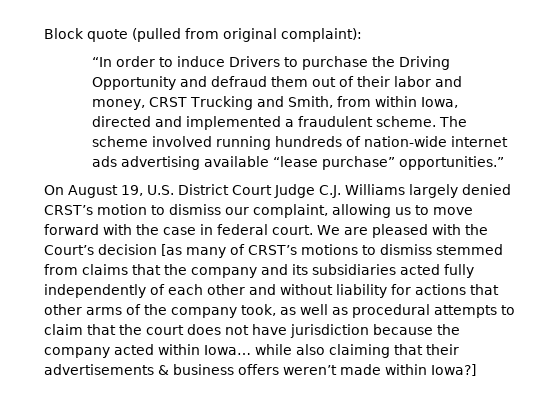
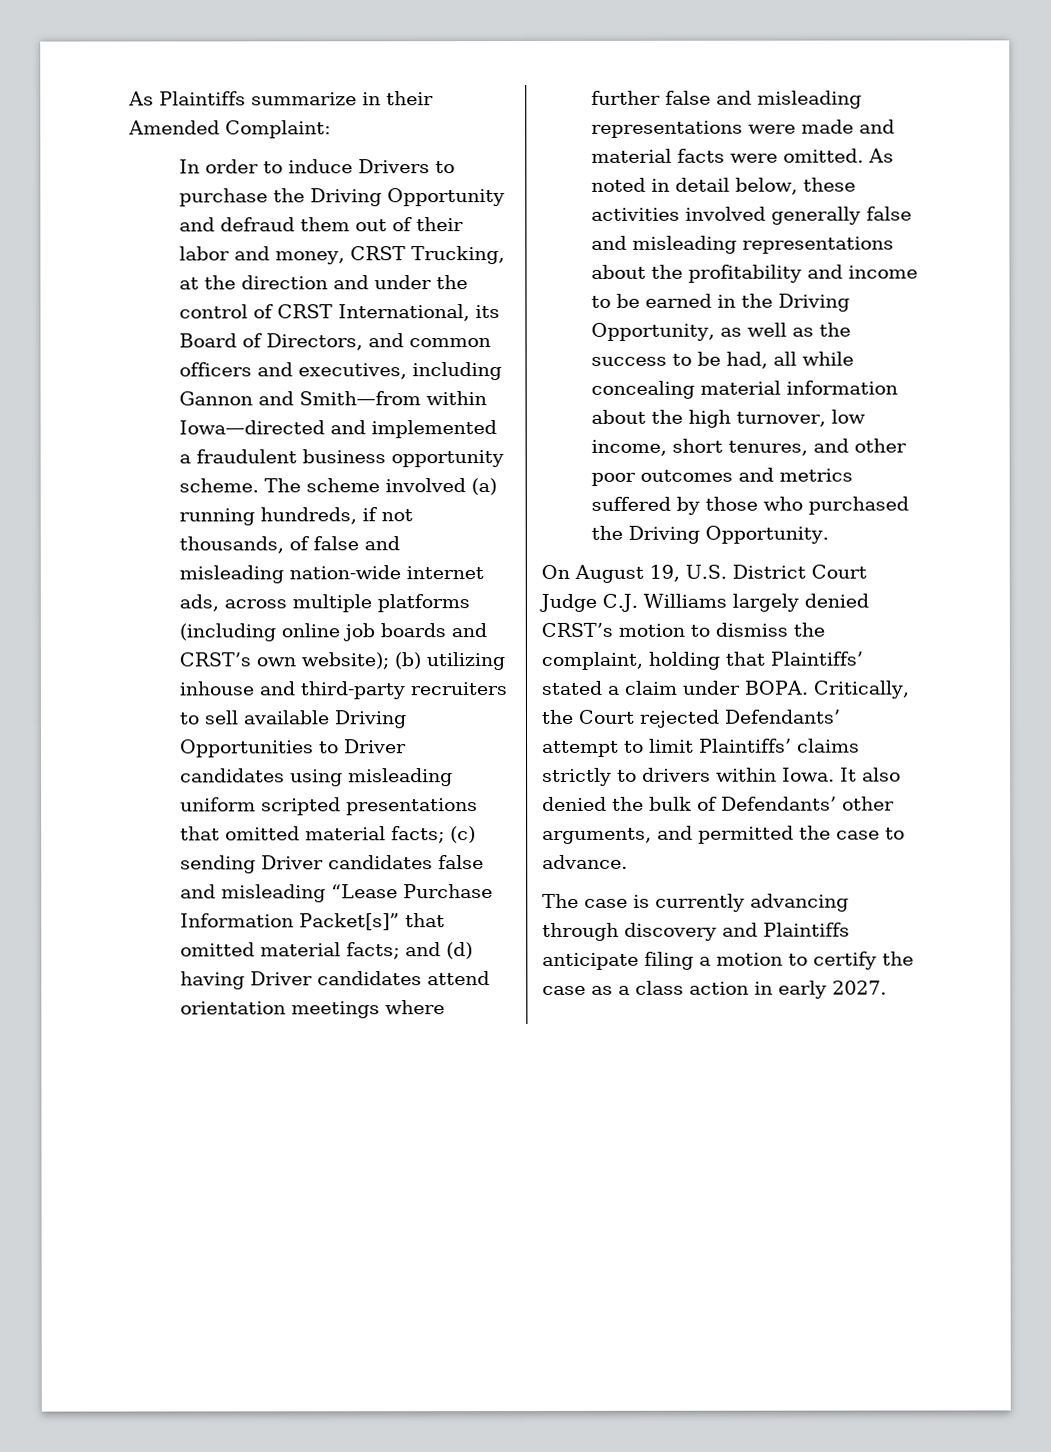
- Block quote (pulled from original complaint):
- “In order to induce Drivers to purchase the Driving Opportunity and defraud them out of their labor and money, CRST Trucking and Smith, from within Iowa, directed and implemented a fraudulent scheme.
+ As Plaintiffs summarize in their Amended Complaint:
+ In order to induce Drivers to purchase the Driving Opportunity and defraud them out of their labor and money, CRST Trucking, at the direction and under the control of CRST International, its Board of Directors, and common officers and executives, including Gannon and Smith—from within Iowa—directed and implemented a fraudulent business opportunity scheme.
- The scheme involved running hundreds of nation-wide internet ads advertising available “lease purchase” opportunities.”
+ The scheme involved (a) running hundreds, if not thousands, of false and misleading nation-wide internet ads, across multiple platforms (including online job boards and CRST’s own website); (b) utilizing inhouse and third-party recruiters to sell available Driving Opportunities to Driver candidates using misleading uniform scripted presentations that omitted material facts; (c) sending Driver candidates false and misleading “Lease Purchase Information Packet[s]” that omitted material facts; and (d) having Driver candidates attend orientation meetings where further false and misleading representations were made and material facts were omitted. As noted in detail below, these activities involved generally false and misleading representations about the profitability and income to be earned in the Driving Opportunity, as well as the success to be had, all while concealing material information about the high turnover, low income, short tenures, and other poor outcomes and metrics suffered by those who purchased the Driving Opportunity.
- On August 19, U.S. District Court Judge C.J. Williams largely denied CRST’s motion to dismiss our complaint, allowing us to move forward with the case in federal court. We are pleased with the Court’s decision [as many of CRST’s motions to dismiss stemmed from claims that the company and its subsidiaries acted fully independently of each other and without liability for actions that other arms of the company took, as well as procedural attempts to claim that the court does not have jurisdiction because the company acted within Iowa… while also claiming that their advertisements & business offers weren’t made within Iowa?]
+ On August 19, U.S. District Court Judge C.J. Williams largely denied CRST’s motion to dismiss the complaint, holding that Plaintiffs’ stated a claim under BOPA. Critically, the Court rejected Defendants’ attempt to limit Plaintiffs’ claims strictly to drivers within Iowa. It also denied the bulk of Defendants’ other arguments, and permitted the case to advance.
+ The case is currently advancing through discovery and Plaintiffs anticipate filing a motion to certify the case as a class action in early 2027.

